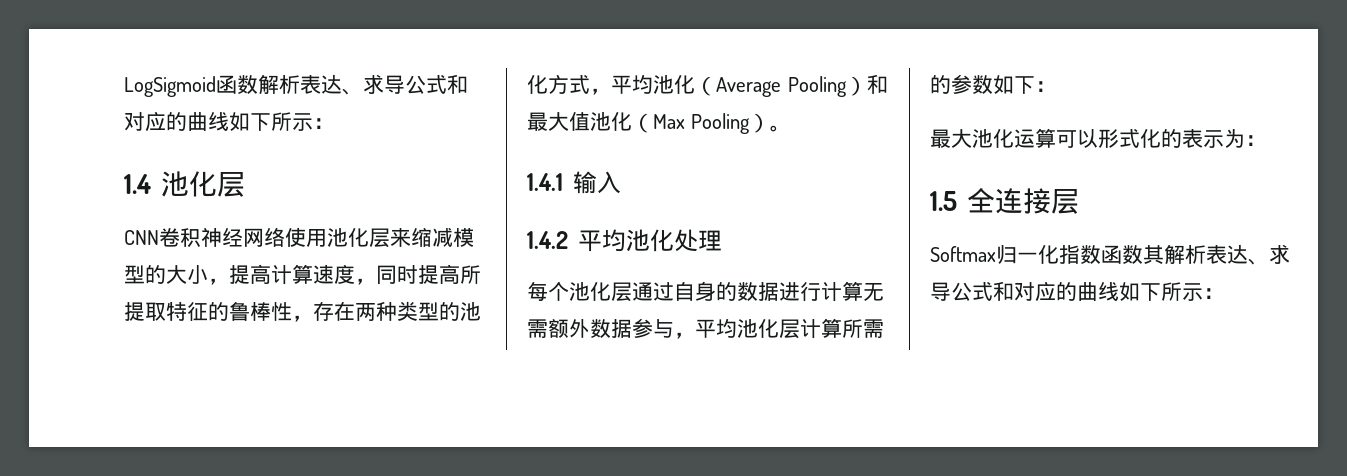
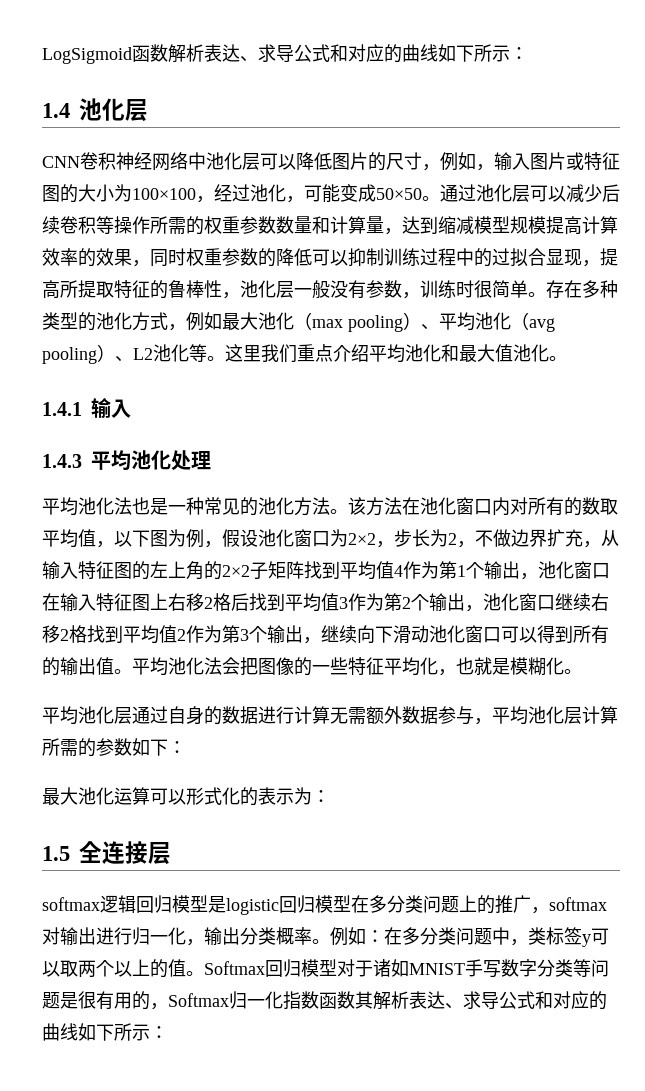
- CNN卷积神经网络使用池化层来缩减模型的大小，提高计算速度，同时提高所提取特征的鲁棒性，存在两种类型的池化方式，平均池化（Average Pooling）和最大值池化（Max Pooling）。
+ CNN卷积神经网络中池化层可以降低图片的尺寸，例如，输入图片或特征图的大小为100×100，经过池化，可能变成50×50。通过池化层可以减少后续卷积等操作所需的权重参数数量和计算量，达到缩减模型规模提高计算效率的效果，同时权重参数的降低可以抑制训练过程中的过拟合显现，提高所提取特征的鲁棒性，池化层一般没有参数，训练时很简单。存在多种类型的池化方式，例如最大池化（max pooling）、平均池化（avg pooling）、L2池化等。这里我们重点介绍平均池化和最大值池化。
- 1.4.2平均池化处理
+ 1.4.3平均池化处理
- 每个池化层通过自身的数据进行计算无需额外数据参与，平均池化层计算所需的参数如下：
+ 平均池化法也是一种常见的池化方法。该方法在池化窗口内对所有的数取平均值，以下图为例，假设池化窗口为2×2，步长为2，不做边界扩充，从输入特征图的左上角的2×2子矩阵找到平均值4作为第1个输出，池化窗口在输入特征图上右移2格后找到平均值3作为第2个输出，池化窗口继续右移2格找到平均值2作为第3个输出，继续向下滑动池化窗口可以得到所有的输出值。平均池化法会把图像的一些特征平均化，也就是模糊化。
+ 平均池化层通过自身的数据进行计算无需额外数据参与，平均池化层计算所需的参数如下：
- Softmax归一化指数函数其解析表达、求导公式和对应的曲线如下所示：
+ softmax逻辑回归模型是logistic回归模型在多分类问题上的推广，softmax对输出进行归一化，输出分类概率。例如：在多分类问题中，类标签y可以取两个以上的值。Softmax回归模型对于诸如MNIST手写数字分类等问题是很有用的，Softmax归一化指数函数其解析表达、求导公式和对应的曲线如下所示：

